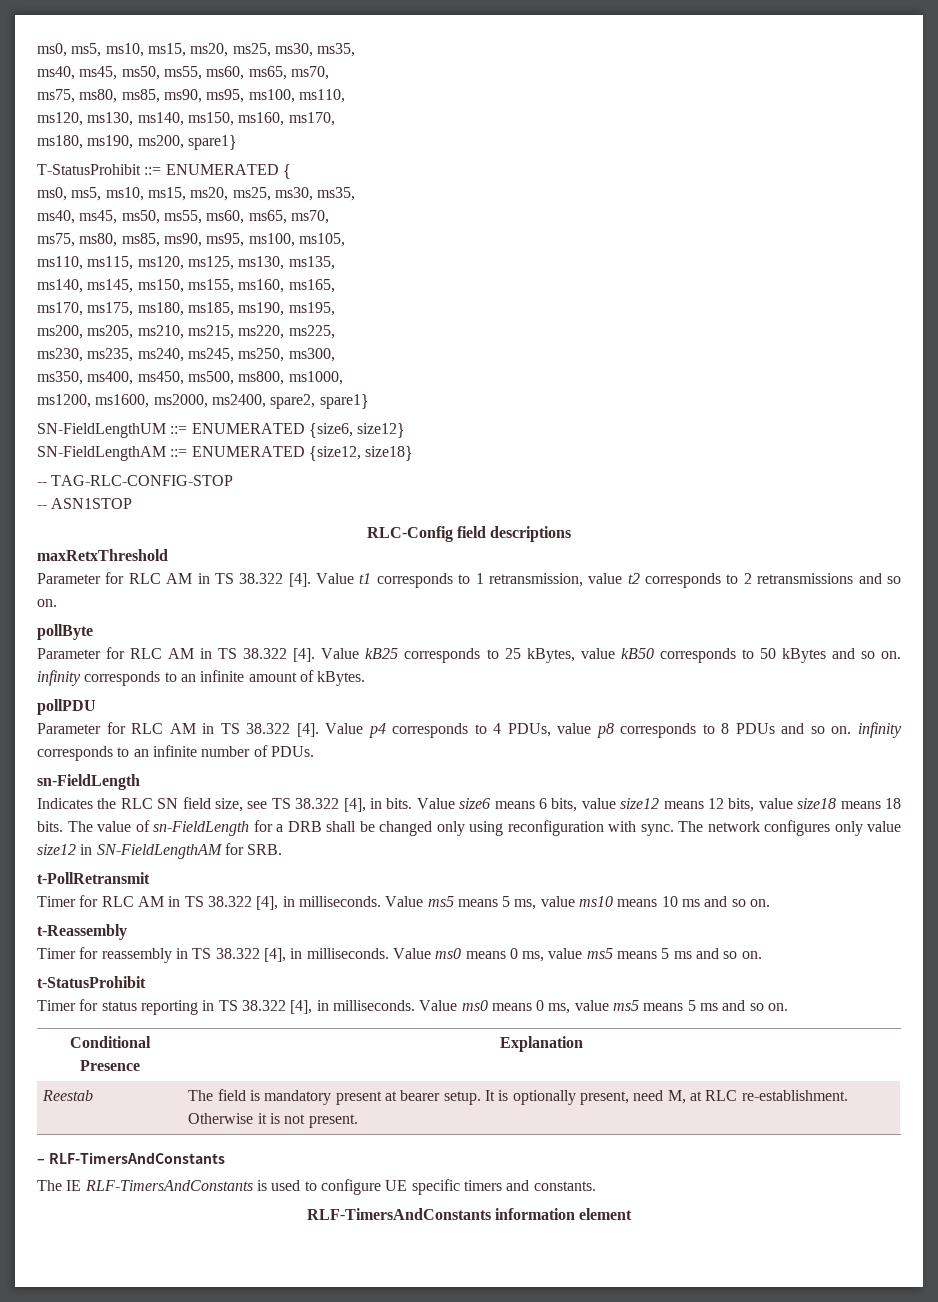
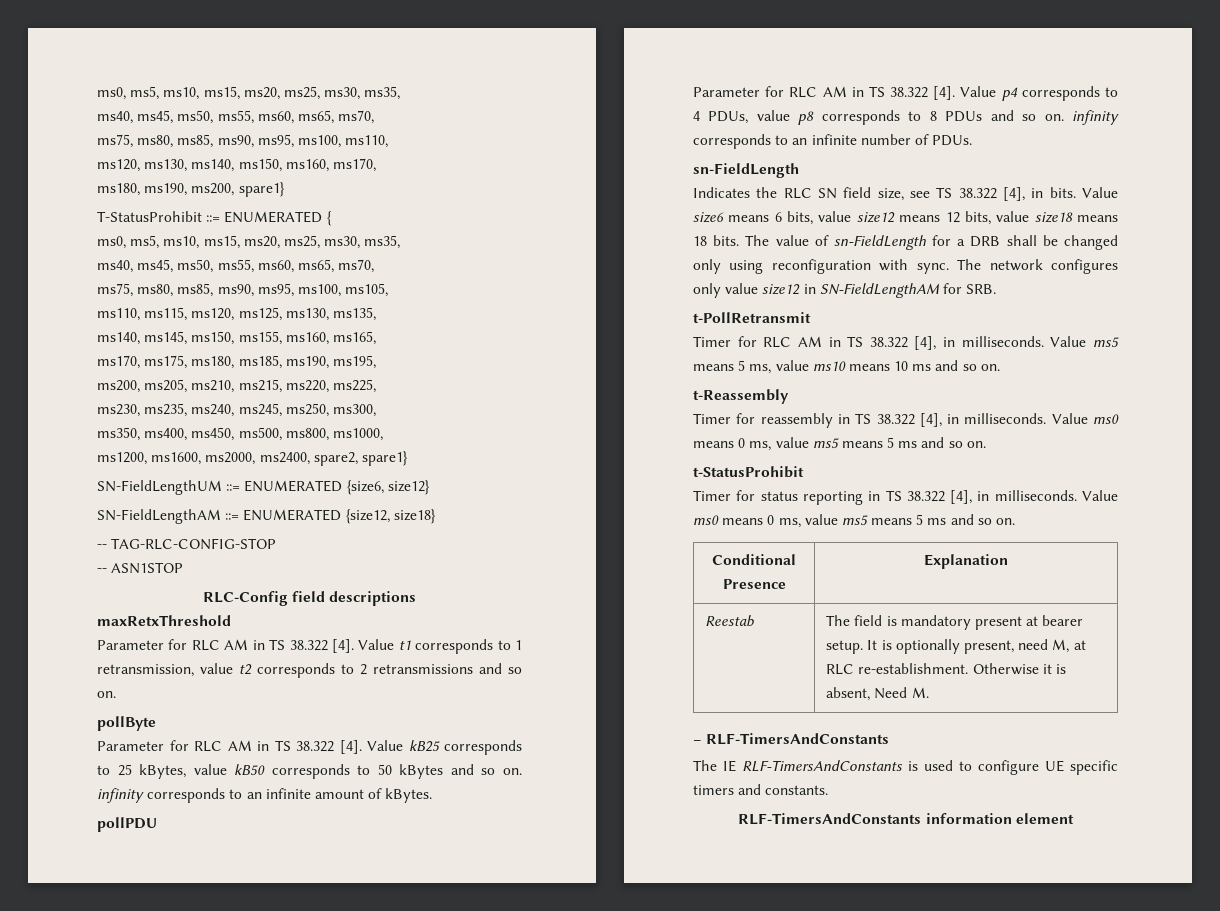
- Reestab | The field is mandatory present at bearer setup. It is optionally present, need M, at RLC re-establishment. Otherwise it is not present.
+ Reestab | The field is mandatory present at bearer setup. It is optionally present, need M, at RLC re-establishment. Otherwise it is absent, Need M.

